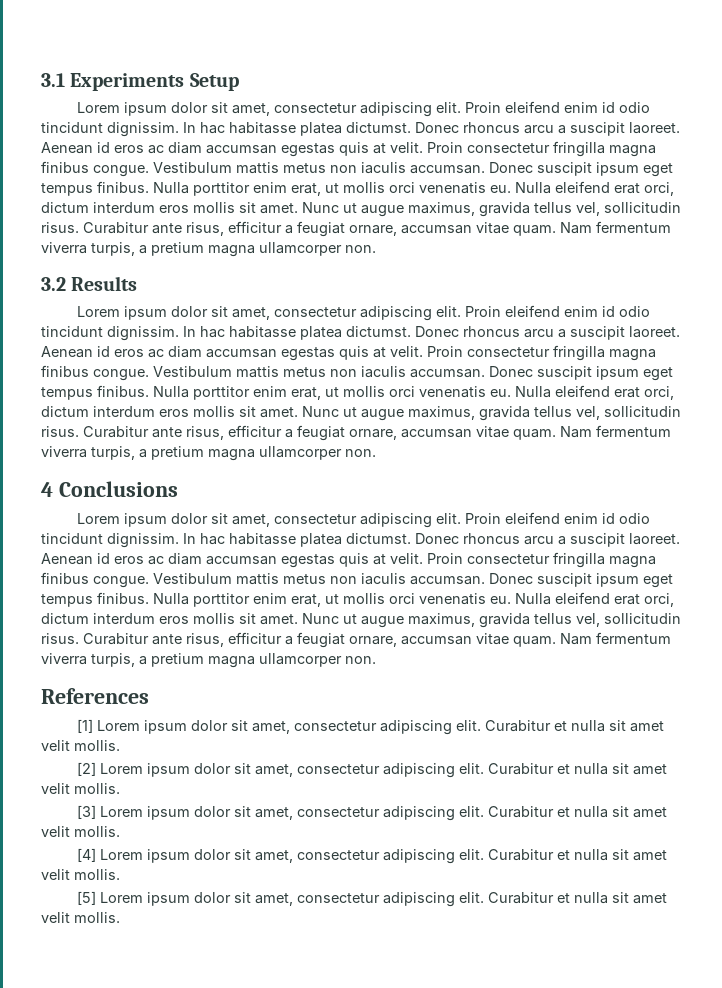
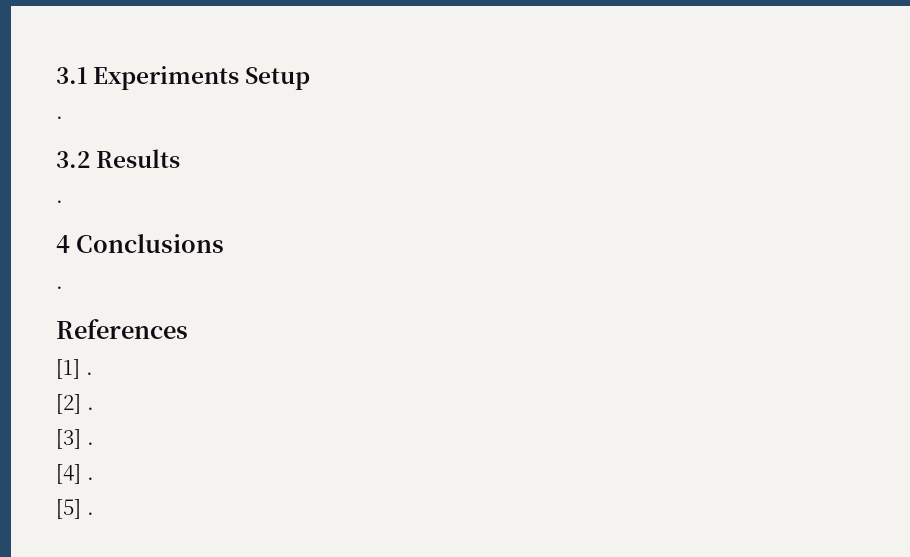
  3.1 Experiments Setup
- Lorem ipsum dolor sit amet, consectetur adipiscing elit. Proin eleifend enim id odio tincidunt dignissim. In hac habitasse platea dictumst. Donec rhoncus arcu a suscipit laoreet. Aenean id eros ac diam accumsan egestas quis at velit. Proin consectetur fringilla magna finibus congue. Vestibulum mattis metus non iaculis accumsan. Donec suscipit ipsum eget tempus finibus. Nulla porttitor enim erat, ut mollis orci venenatis eu. Nulla eleifend erat orci, dictum interdum eros mollis sit amet. Nunc ut augue maximus, gravida tellus vel, sollicitudin risus. Curabitur ante risus, efficitur a feugiat ornare, accumsan vitae quam. Nam fermentum viverra turpis, a pretium magna ullamcorper non.
+ .
  3.2 Results
- Lorem ipsum dolor sit amet, consectetur adipiscing elit. Proin eleifend enim id odio tincidunt dignissim. In hac habitasse platea dictumst. Donec rhoncus arcu a suscipit laoreet. Aenean id eros ac diam accumsan egestas quis at velit. Proin consectetur fringilla magna finibus congue. Vestibulum mattis metus non iaculis accumsan. Donec suscipit ipsum eget tempus finibus. Nulla porttitor enim erat, ut mollis orci venenatis eu. Nulla eleifend erat orci, dictum interdum eros mollis sit amet. Nunc ut augue maximus, gravida tellus vel, sollicitudin risus. Curabitur ante risus, efficitur a feugiat ornare, accumsan vitae quam. Nam fermentum viverra turpis, a pretium magna ullamcorper non.
+ .
  4 Conclusions
- Lorem ipsum dolor sit amet, consectetur adipiscing elit. Proin eleifend enim id odio tincidunt dignissim. In hac habitasse platea dictumst. Donec rhoncus arcu a suscipit laoreet. Aenean id eros ac diam accumsan egestas quis at velit. Proin consectetur fringilla magna finibus congue. Vestibulum mattis metus non iaculis accumsan. Donec suscipit ipsum eget tempus finibus. Nulla porttitor enim erat, ut mollis orci venenatis eu. Nulla eleifend erat orci, dictum interdum eros mollis sit amet. Nunc ut augue maximus, gravida tellus vel, sollicitudin risus. Curabitur ante risus, efficitur a feugiat ornare, accumsan vitae quam. Nam fermentum viverra turpis, a pretium magna ullamcorper non.
+ .
  References
- [1] Lorem ipsum dolor sit amet, consectetur adipiscing elit. Curabitur et nulla sit amet velit mollis.
- [2] Lorem ipsum dolor sit amet, consectetur adipiscing elit. Curabitur et nulla sit amet velit mollis.
- [3] Lorem ipsum dolor sit amet, consectetur adipiscing elit. Curabitur et nulla sit amet velit mollis.
- [4] Lorem ipsum dolor sit amet, consectetur adipiscing elit. Curabitur et nulla sit amet velit mollis.
- [5] Lorem ipsum dolor sit amet, consectetur adipiscing elit. Curabitur et nulla sit amet velit mollis.
+ [1] .
+ [2] .
+ [3] .
+ [4] .
+ [5] .

